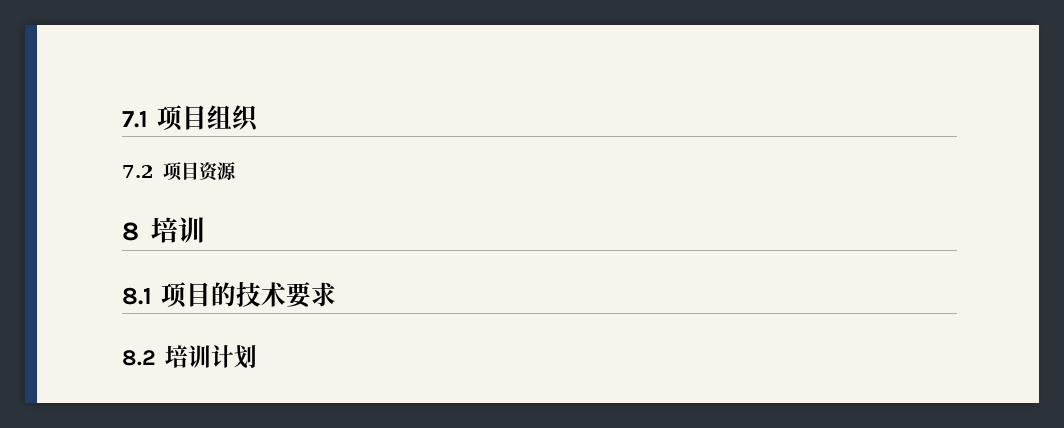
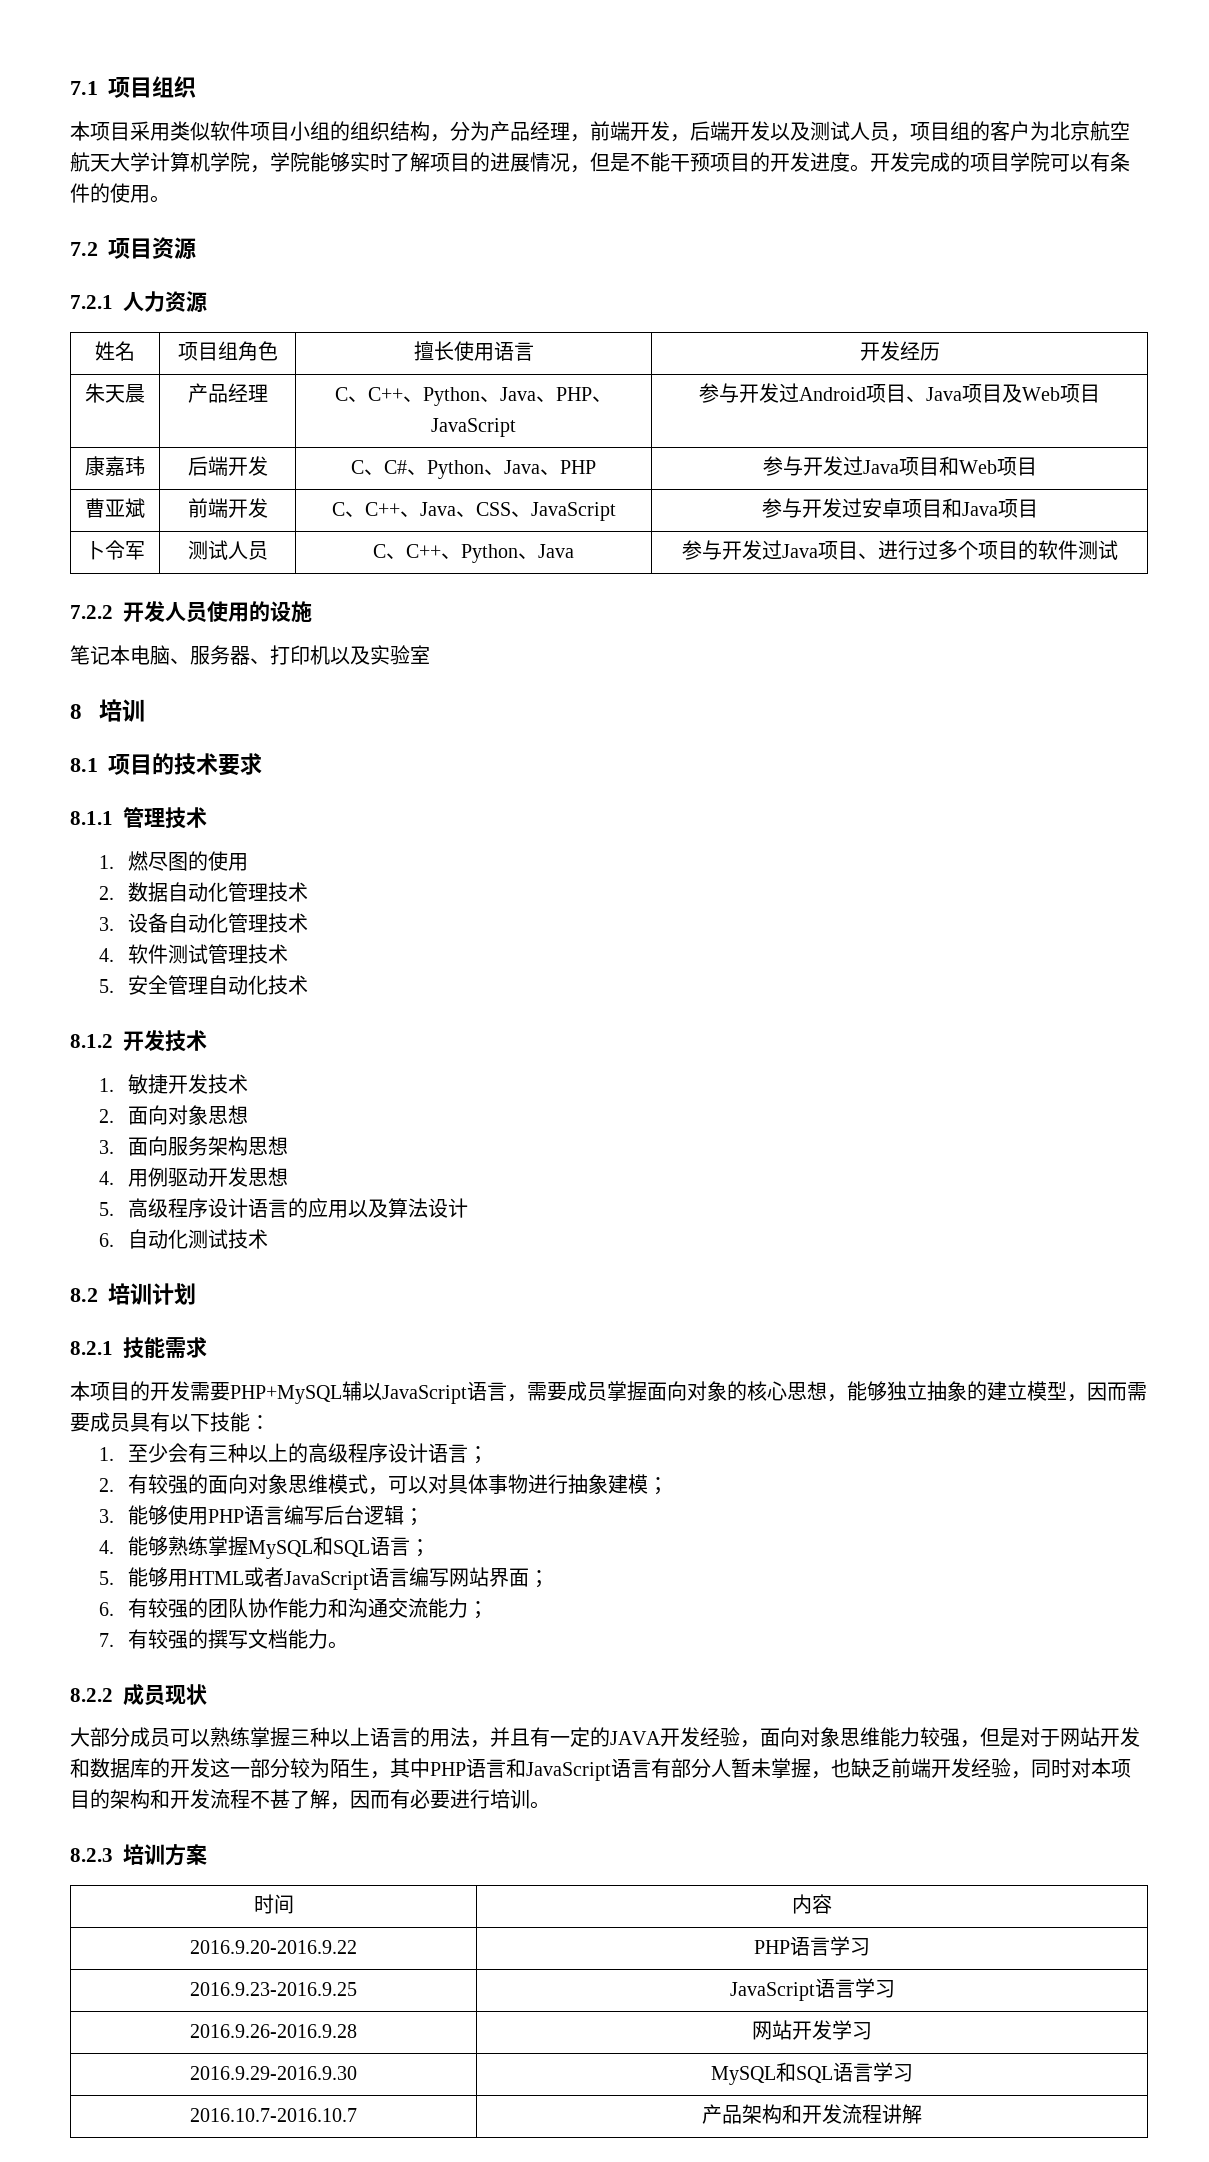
+ 本项目采用类似软件项目小组的组织结构，分为产品经理，前端开发，后端开发以及测试人员，项目组的客户为北京航空航天大学计算机学院，学院能够实时了解项目的进展情况，但是不能干预项目的开发进度。开发完成的项目学院可以有条件的使用。
  7.2项目资源
+ 7.2.1人力资源
+ 姓名 | 项目组角色 | 擅长使用语言 | 开发经历
+ 朱天晨 | 产品经理 | C、C++、Python、Java、PHP、JavaScript | 参与开发过Android项目、Java项目及Web项目
+ 康嘉玮 | 后端开发 | C、C#、Python、Java、PHP | 参与开发过Java项目和Web项目
+ 曹亚斌 | 前端开发 | C、C++、Java、CSS、JavaScript | 参与开发过安卓项目和Java项目
+ 卜令军 | 测试人员 | C、C++、Python、Java | 参与开发过Java项目、进行过多个项目的软件测试
+ 7.2.2开发人员使用的设施
+ 笔记本电脑、服务器、打印机以及实验室
+ 8.1.1管理技术
+ 1.燃尽图的使用
+ 2.数据自动化管理技术
+ 3.设备自动化管理技术
+ 4.软件测试管理技术
+ 5.安全管理自动化技术
+ 8.1.2开发技术
+ 1.敏捷开发技术
+ 2.面向对象思想
+ 3.面向服务架构思想
+ 4.用例驱动开发思想
+ 5.高级程序设计语言的应用以及算法设计
+ 6.自动化测试技术
  8.2培训计划
+ 8.2.1技能需求
+ 本项目的开发需要PHP+MySQL辅以JavaScript语言，需要成员掌握面向对象的核心思想，能够独立抽象的建立模型，因而需要成员具有以下技能：
+ 1.至少会有三种以上的高级程序设计语言；
+ 2.有较强的面向对象思维模式，可以对具体事物进行抽象建模；
+ 3.能够使用PHP语言编写后台逻辑；
+ 4.能够熟练掌握MySQL和SQL语言；
+ 5.能够用HTML或者JavaScript语言编写网站界面；
+ 6.有较强的团队协作能力和沟通交流能力；
+ 7.有较强的撰写文档能力。
+ 8.2.2成员现状
+ 大部分成员可以熟练掌握三种以上语言的用法，并且有一定的JAVA开发经验，面向对象思维能力较强，但是对于网站开发和数据库的开发这一部分较为陌生，其中PHP语言和JavaScript语言有部分人暂未掌握，也缺乏前端开发经验，同时对本项目的架构和开发流程不甚了解，因而有必要进行培训。
+ 8.2.3培训方案
+ 时间 | 内容
+ 2016.9.20-2016.9.22 | PHP语言学习
+ 2016.9.23-2016.9.25 | JavaScript语言学习
+ 2016.9.26-2016.9.28 | 网站开发学习
+ 2016.9.29-2016.9.30 | MySQL和SQL语言学习
+ 2016.10.7-2016.10.7 | 产品架构和开发流程讲解

